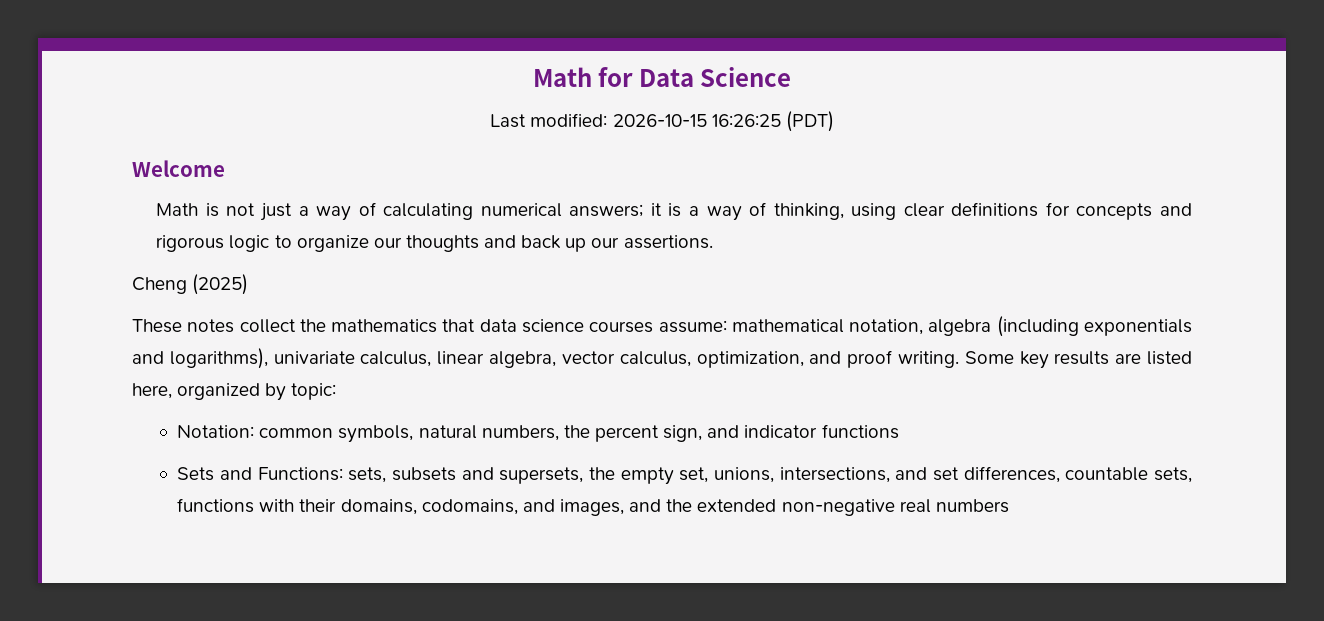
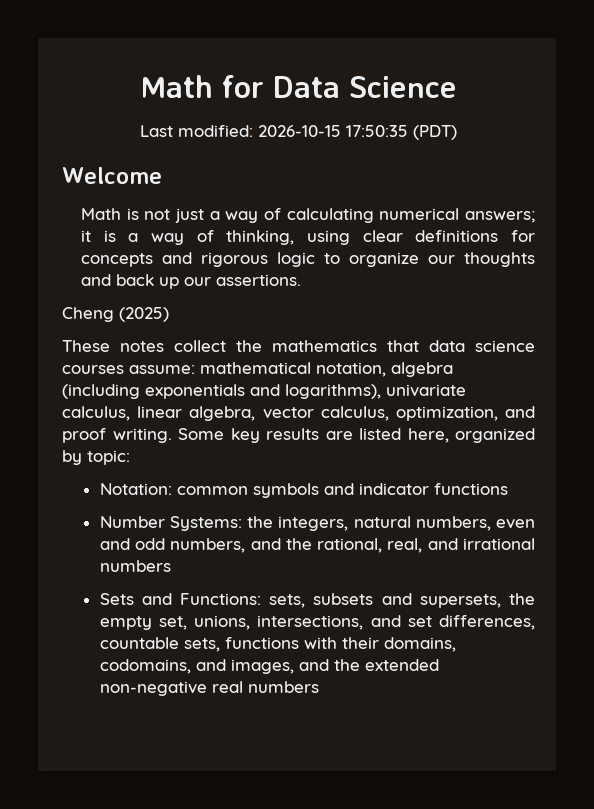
- Last modified: 2026-10-15 16:26:25 (PDT)
+ Last modified: 2026-10-15 17:50:35 (PDT)
- Notation: common symbols, natural numbers, the percent sign, and indicator functions
+ Notation: common symbols and indicator functions
+ Number Systems: the integers, natural numbers, even and odd numbers, and the rational, real, and irrational numbers

